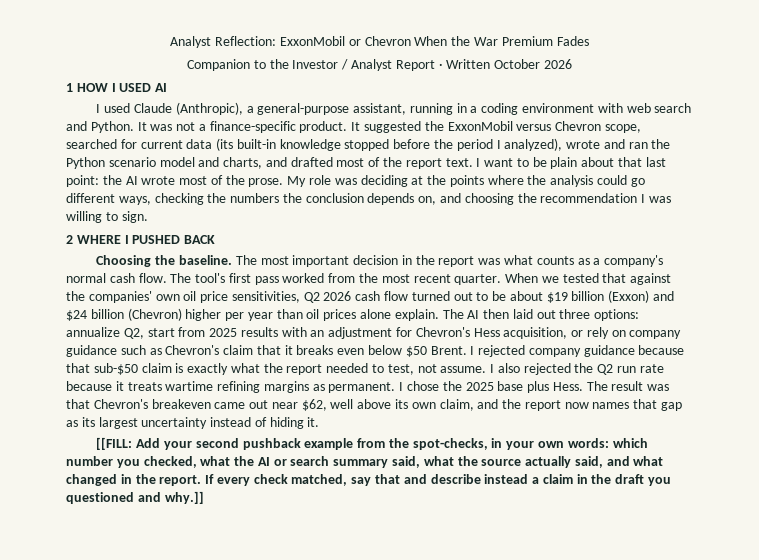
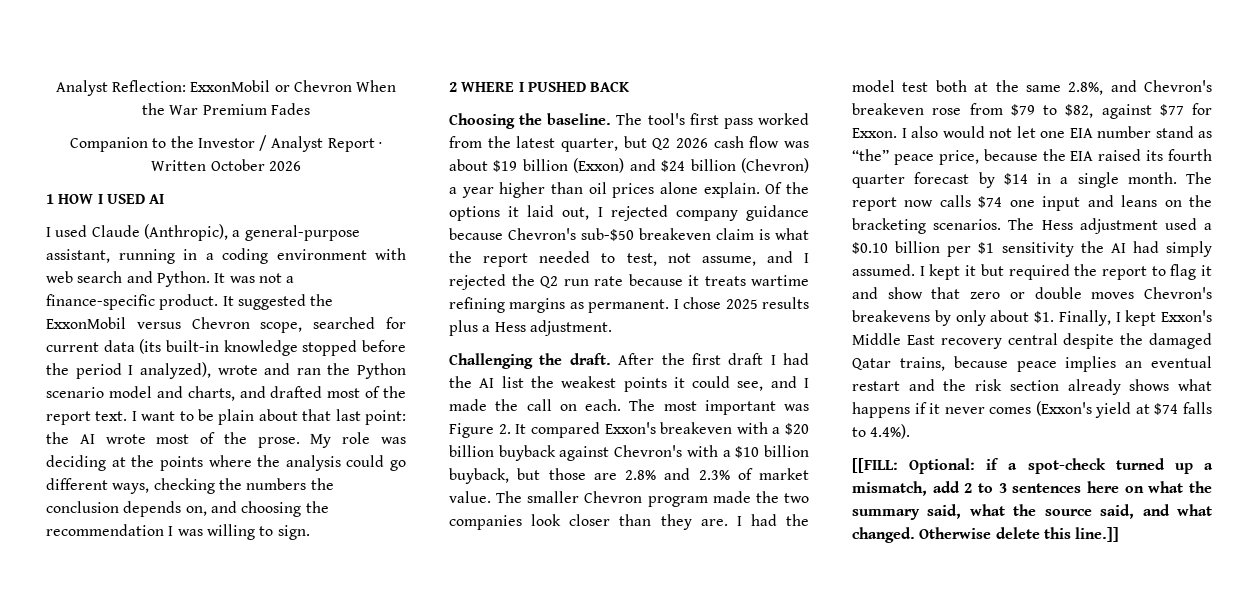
- The most important decision in the report was what counts as a company's normal cash flow. The tool's first pass worked from the most recent quarter. When we tested that against the companies' own oil price sensitivities, Q2 2026 cash flow turned out to be about $19 billion (Exxon) and $24 billion (Chevron) higher per year than oil prices alone explain.
+ The tool's first pass worked from the latest quarter, but Q2 2026 cash flow was about $19 billion (Exxon) and $24 billion (Chevron) a year higher than oil prices alone explain.
- The AI then laid out three options: annualize Q2, start from 2025 results with an adjustment for Chevron's Hess acquisition, or rely on company guidance such as Chevron's claim that it breaks even below $50 Brent. I rejected company guidance because that sub-$50 claim is exactly what the report needed to test, not assume. I also rejected the Q2 run rate because it treats wartime refining margins as permanent.
+ Of the options it laid out, I rejected company guidance because Chevron's sub-$50 breakeven claim is what the report needed to test, not assume, and I rejected the Q2 run rate because it treats wartime refining margins as permanent.
- I chose the 2025 base plus Hess. The result was that Chevron's breakeven came out near $62, well above its own claim, and the report now names that gap as its largest uncertainty instead of hiding it.
- [[FILL: Add your second pushback example from the spot-checks, in your own words: which number you checked, what the AI or search summary said, what the source actually said, and what changed in the report. If every check matched, say that and describe instead a claim in the draft you questioned and why.]]
+ I chose 2025 results plus a Hess adjustment.
+ Challenging the draft. After the first draft I had the AI list the weakest points it could see, and I made the call on each. The most important was Figure 2. It compared Exxon's breakeven with a $20 billion buyback against Chevron's with a $10 billion buyback, but those are 2.8% and 2.3% of market value. The smaller Chevron program made the two companies look closer than they are. I had the model test both at the same 2.8%, and Chevron's breakeven rose from $79 to $82, against $77 for Exxon. I also would not let one EIA number stand as “the” peace price, because the EIA raised its fourth quarter forecast by $14 in a single month. The report now calls $74 one input and leans on the bracketing scenarios. The Hess adjustment used a $0.10 billion per $1 sensitivity the AI had simply assumed. I kept it but required the report to flag it and show that zero or double moves Chevron's breakevens by only about $1. Finally, I kept Exxon's Middle East recovery central despite the damaged Qatar trains, because peace implies an eventual restart and the risk section already shows what happens if it never comes (Exxon's yield at $74 falls to 4.4%).
+ [[FILL: Optional: if a spot-check turned up a mismatch, add 2 to 3 sentences here on what the summary said, what the source said, and what changed. Otherwise delete this line.]]

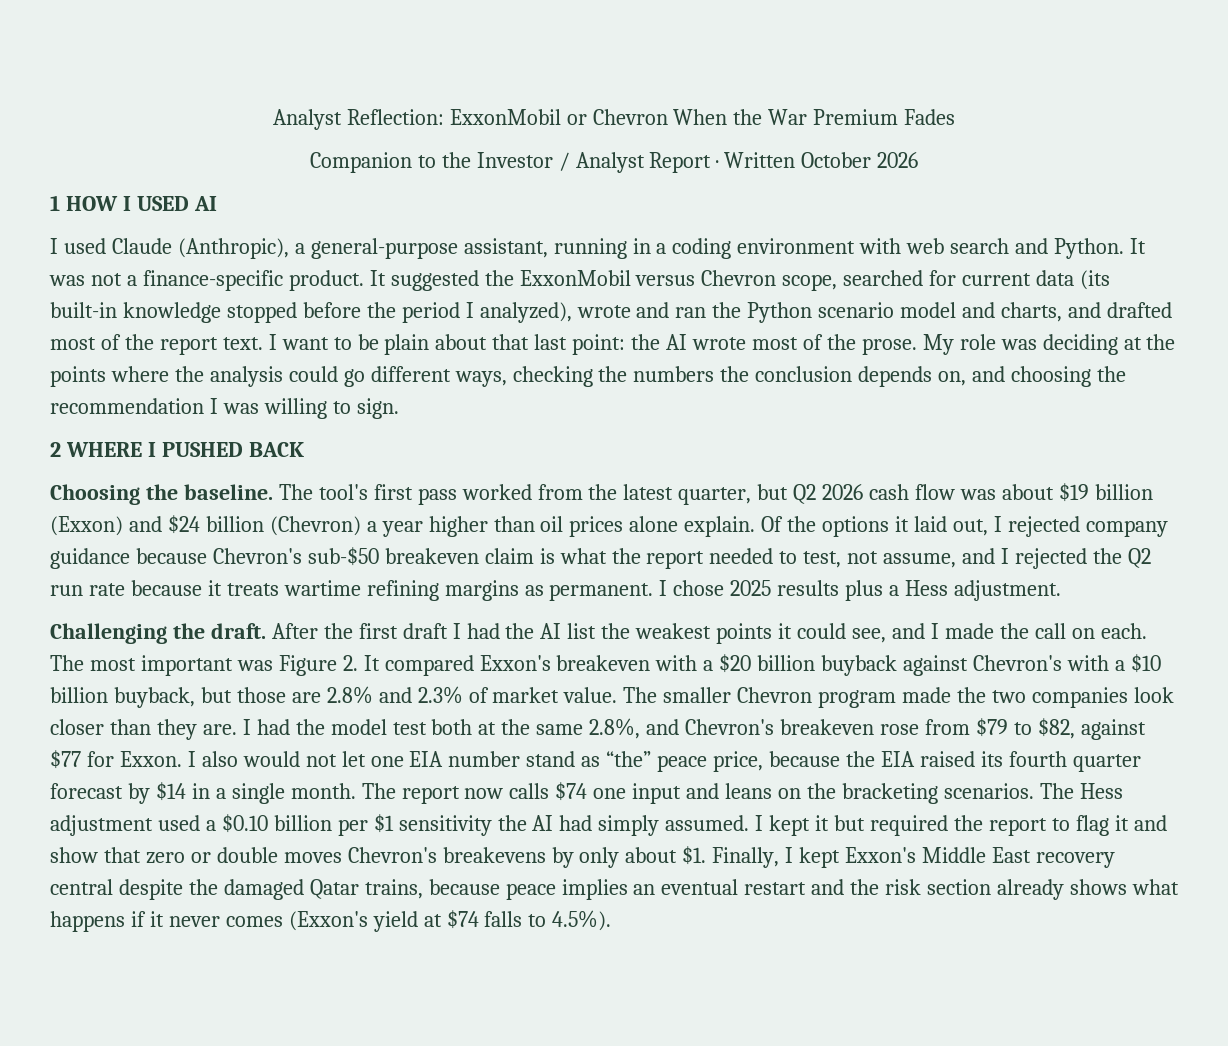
- Finally, I kept Exxon's Middle East recovery central despite the damaged Qatar trains, because peace implies an eventual restart and the risk section already shows what happens if it never comes (Exxon's yield at $74 falls to 4.4%).
- [[FILL: Optional: if a spot-check turned up a mismatch, add 2 to 3 sentences here on what the summary said, what the source said, and what changed. Otherwise delete this line.]]
+ Finally, I kept Exxon's Middle East recovery central despite the damaged Qatar trains, because peace implies an eventual restart and the risk section already shows what happens if it never comes (Exxon's yield at $74 falls to 4.5%).

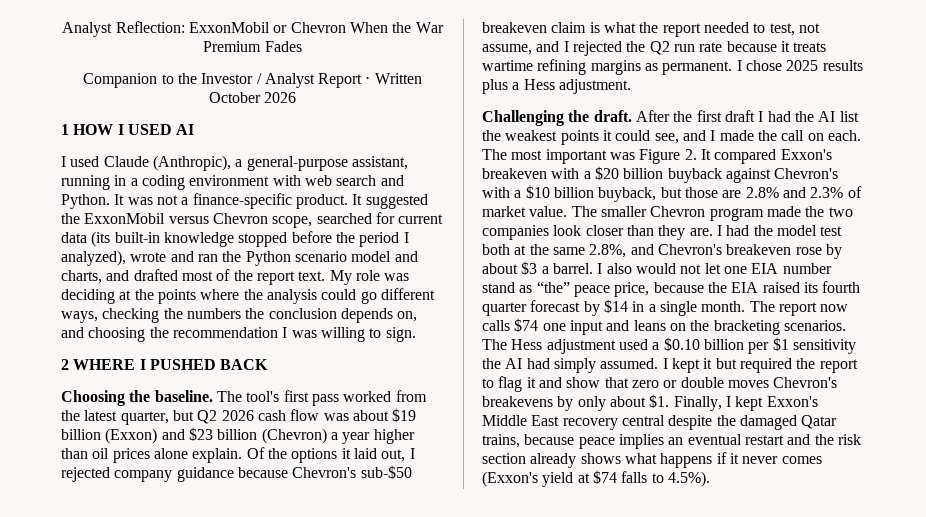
- I want to be plain about that last point: the AI wrote most of the prose.
- The tool's first pass worked from the latest quarter, but Q2 2026 cash flow was about $19 billion (Exxon) and $24 billion (Chevron) a year higher than oil prices alone explain.
+ The tool's first pass worked from the latest quarter, but Q2 2026 cash flow was about $19 billion (Exxon) and $23 billion (Chevron) a year higher than oil prices alone explain.
- I had the model test both at the same 2.8%, and Chevron's breakeven rose from $79 to $82, against $77 for Exxon.
+ I had the model test both at the same 2.8%, and Chevron's breakeven rose by about $3 a barrel.

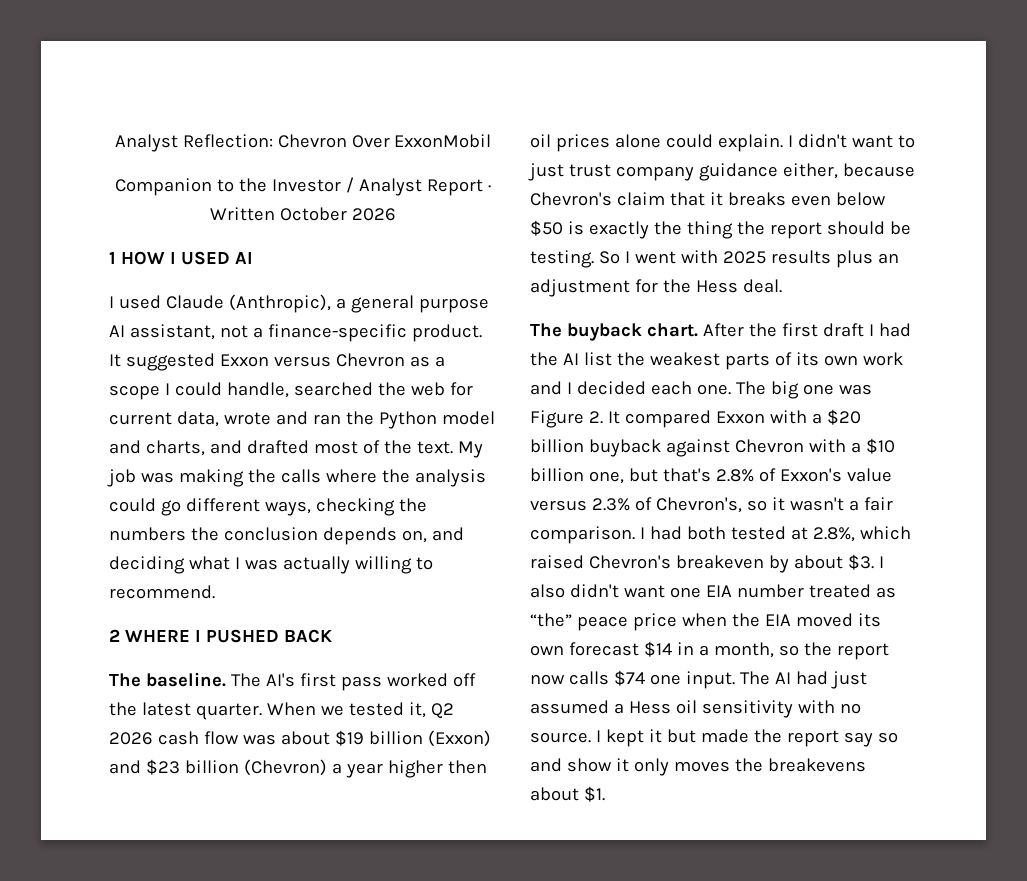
- Analyst Reflection: ExxonMobil or Chevron When the War Premium Fades
+ Analyst Reflection: Chevron Over ExxonMobil
- I used Claude (Anthropic), a general-purpose assistant, running in a coding environment with web search and Python. It was not a finance-specific product.
+ I used Claude (Anthropic), a general purpose AI assistant, not a finance-specific product.
- It suggested the ExxonMobil versus Chevron scope, searched for current data (its built-in knowledge stopped before the period I analyzed), wrote and ran the Python scenario model and charts, and drafted most of the report text.
+ It suggested Exxon versus Chevron as a scope I could handle, searched the web for current data, wrote and ran the Python model and charts, and drafted most of the text.
- My role was deciding at the points where the analysis could go different ways, checking the numbers the conclusion depends on, and choosing the recommendation I was willing to sign.
+ My job was making the calls where the analysis could go different ways, checking the numbers the conclusion depends on, and deciding what I was actually willing to recommend.
- Choosing the baseline.
+ The baseline.
- The tool's first pass worked from the latest quarter, but Q2 2026 cash flow was about $19 billion (Exxon) and $23 billion (Chevron) a year higher than oil prices alone explain. Of the options it laid out, I rejected company guidance because Chevron's sub-$50 breakeven claim is what the report needed to test, not assume, and I rejected the Q2 run rate because it treats wartime refining margins as permanent. I chose 2025 results plus a Hess adjustment.
- Challenging the draft.
+ The AI's first pass worked off the latest quarter. When we tested it, Q2 2026 cash flow was about $19 billion (Exxon) and $23 billion (Chevron) a year higher then oil prices alone could explain. I didn't want to just trust company guidance either, because Chevron's claim that it breaks even below $50 is exactly the thing the report should be testing. So I went with 2025 results plus an adjustment for the Hess deal.
+ The buyback chart.
- After the first draft I had the AI list the weakest points it could see, and I made the call on each. The most important was Figure 2. It compared Exxon's breakeven with a $20 billion buyback against Chevron's with a $10 billion buyback, but those are 2.8% and 2.3% of market value. The smaller Chevron program made the two companies look closer than they are. I had the model test both at the same 2.8%, and Chevron's breakeven rose by about $3 a barrel. I also would not let one EIA number stand as “the” peace price, because the EIA raised its fourth quarter forecast by $14 in a single month. The report now calls $74 one input and leans on the bracketing scenarios. The Hess adjustment used a $0.10 billion per $1 sensitivity the AI had simply assumed.
+ After the first draft I had the AI list the weakest parts of its own work and I decided each one. The big one was Figure 2. It compared Exxon with a $20 billion buyback against Chevron with a $10 billion one, but that's 2.8% of Exxon's value versus 2.3% of Chevron's, so it wasn't a fair comparison. I had both tested at 2.8%, which raised Chevron's breakeven by about $3. I also didn't want one EIA number treated as “the” peace price when the EIA moved its own forecast $14 in a month, so the report now calls $74 one input. The AI had just assumed a Hess oil sensitivity with no source.
- I kept it but required the report to flag it and show that zero or double moves Chevron's breakevens by only about $1. Finally, I kept Exxon's Middle East recovery central despite the damaged Qatar trains, because peace implies an eventual restart and the risk section already shows what happens if it never comes (Exxon's yield at $74 falls to 4.5%).
+ I kept it but made the report say so and show it only moves the breakevens about $1.

